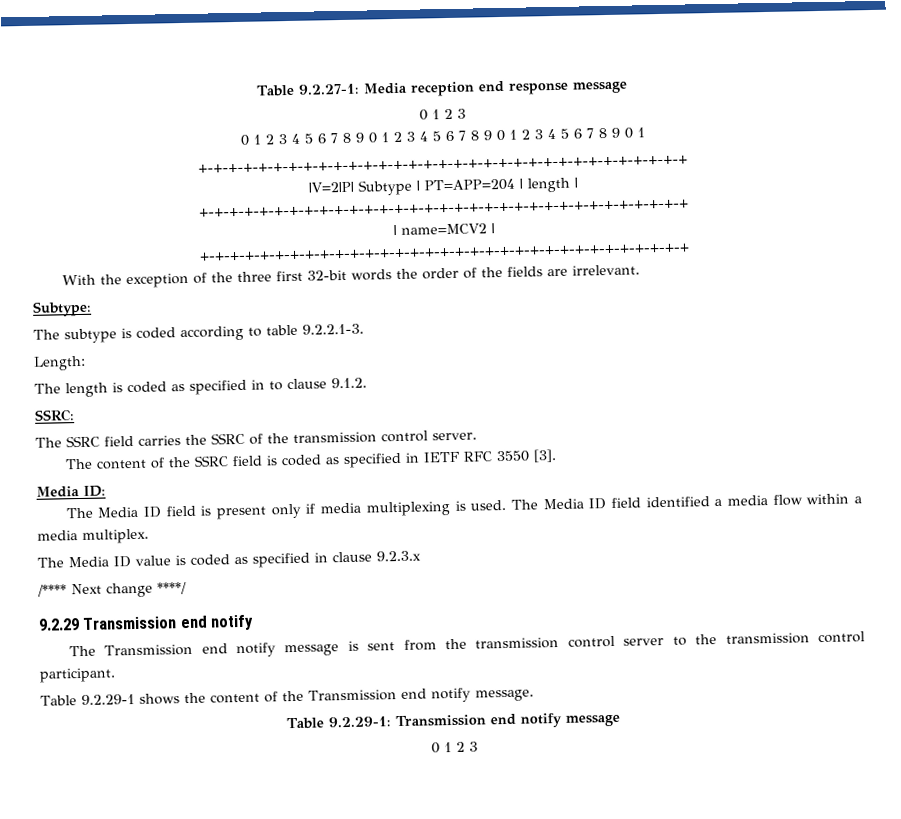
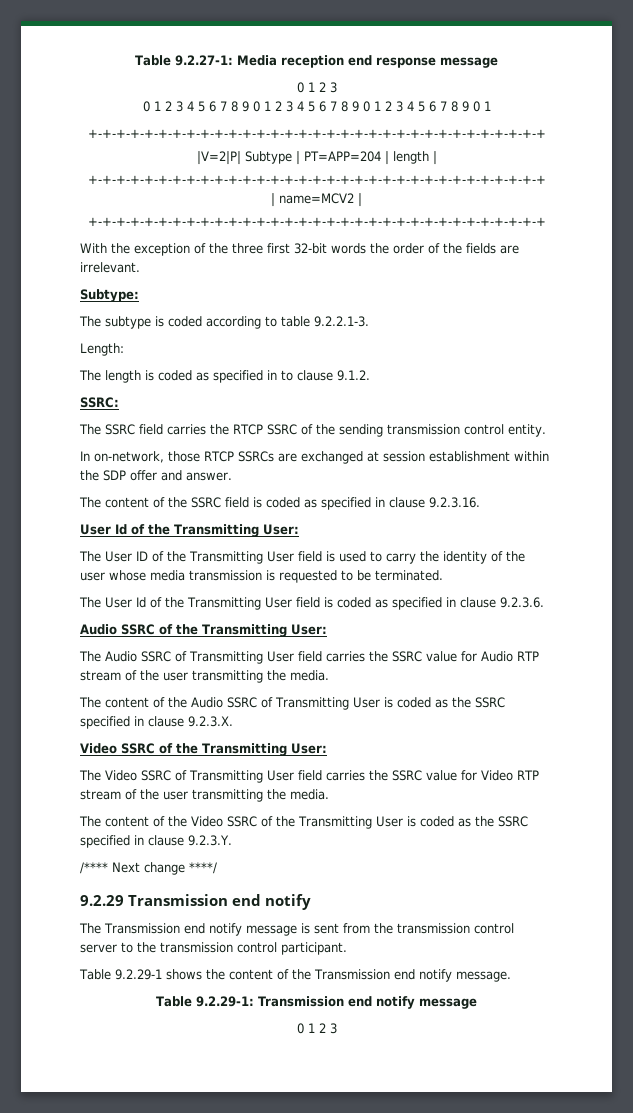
- The SSRC field carries the SSRC of the transmission control server.
+ The SSRC field carries the RTCP SSRC of the sending transmission control entity.
+ In on-network, those RTCP SSRCs are exchanged at session establishment within the SDP offer and answer.
- The content of the SSRC field is coded as specified in IETF RFC 3550 [3].
- Media ID:
- The Media ID field is present only if media multiplexing is used. The Media ID field identified a media flow within a media multiplex.
- The Media ID value is coded as specified in clause 9.2.3.x
+ The content of the SSRC field is coded as specified in clause 9.2.3.16.
+ User Id of the Transmitting User:
+ The User ID of the Transmitting User field is used to carry the identity of the user whose media transmission is requested to be terminated.
+ The User Id of the Transmitting User field is coded as specified in clause 9.2.3.6.
+ Audio SSRC of the Transmitting User:
+ The Audio SSRC of Transmitting User field carries the SSRC value for Audio RTP stream of the user transmitting the media.
+ The content of the Audio SSRC of Transmitting User is coded as the SSRC specified in clause 9.2.3.X.
+ Video SSRC of the Transmitting User:
+ The Video SSRC of Transmitting User field carries the SSRC value for Video RTP stream of the user transmitting the media.
+ The content of the Video SSRC of the Transmitting User is coded as the SSRC specified in clause 9.2.3.Y.

